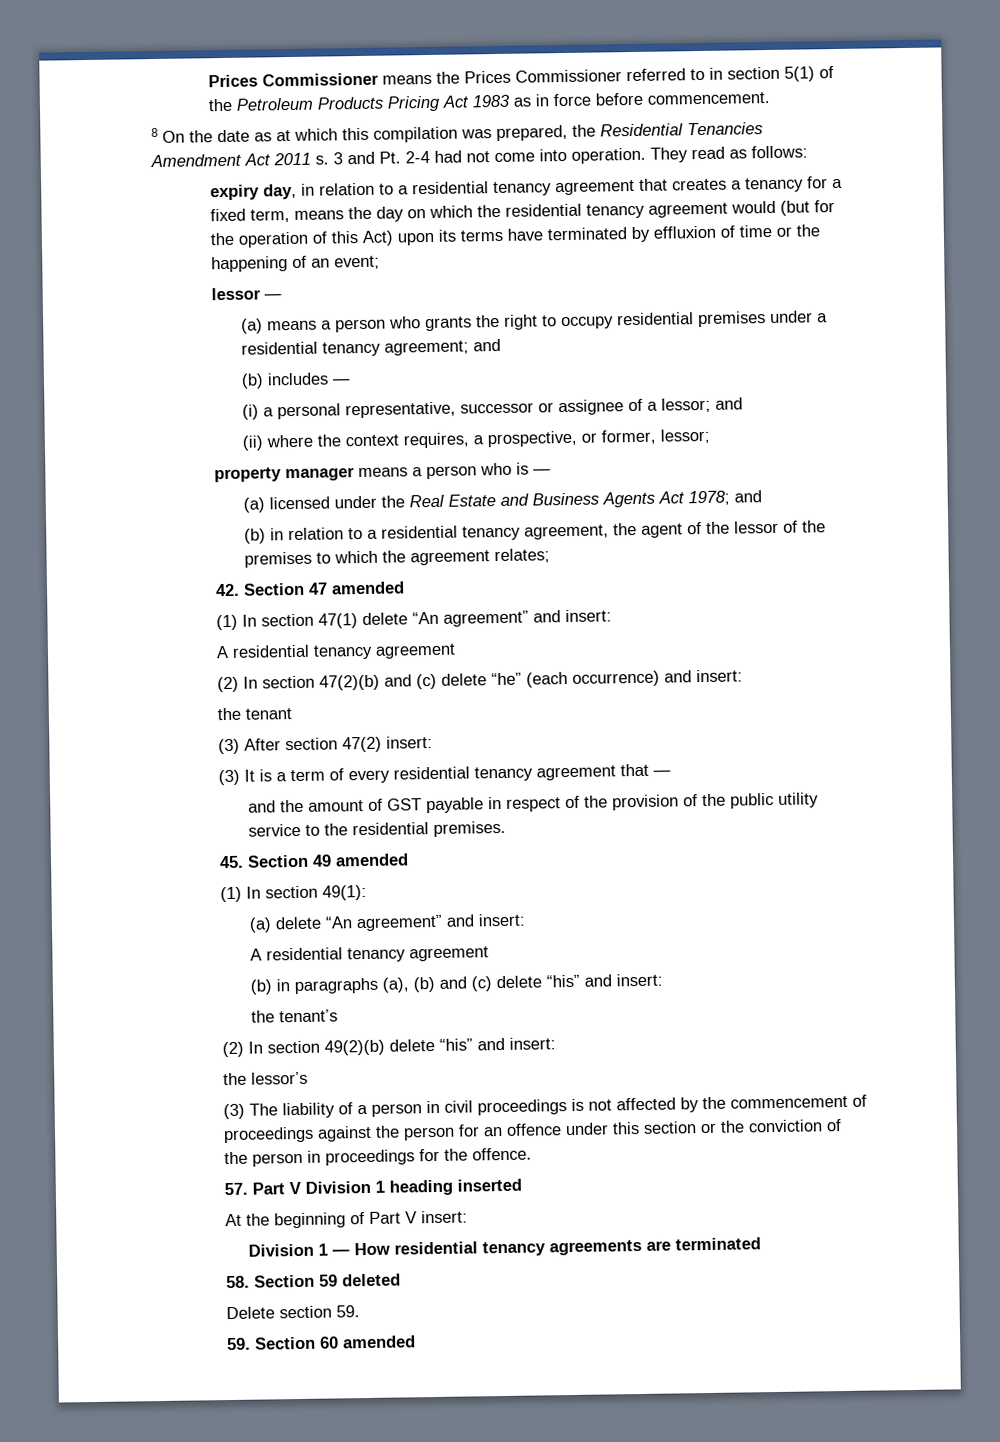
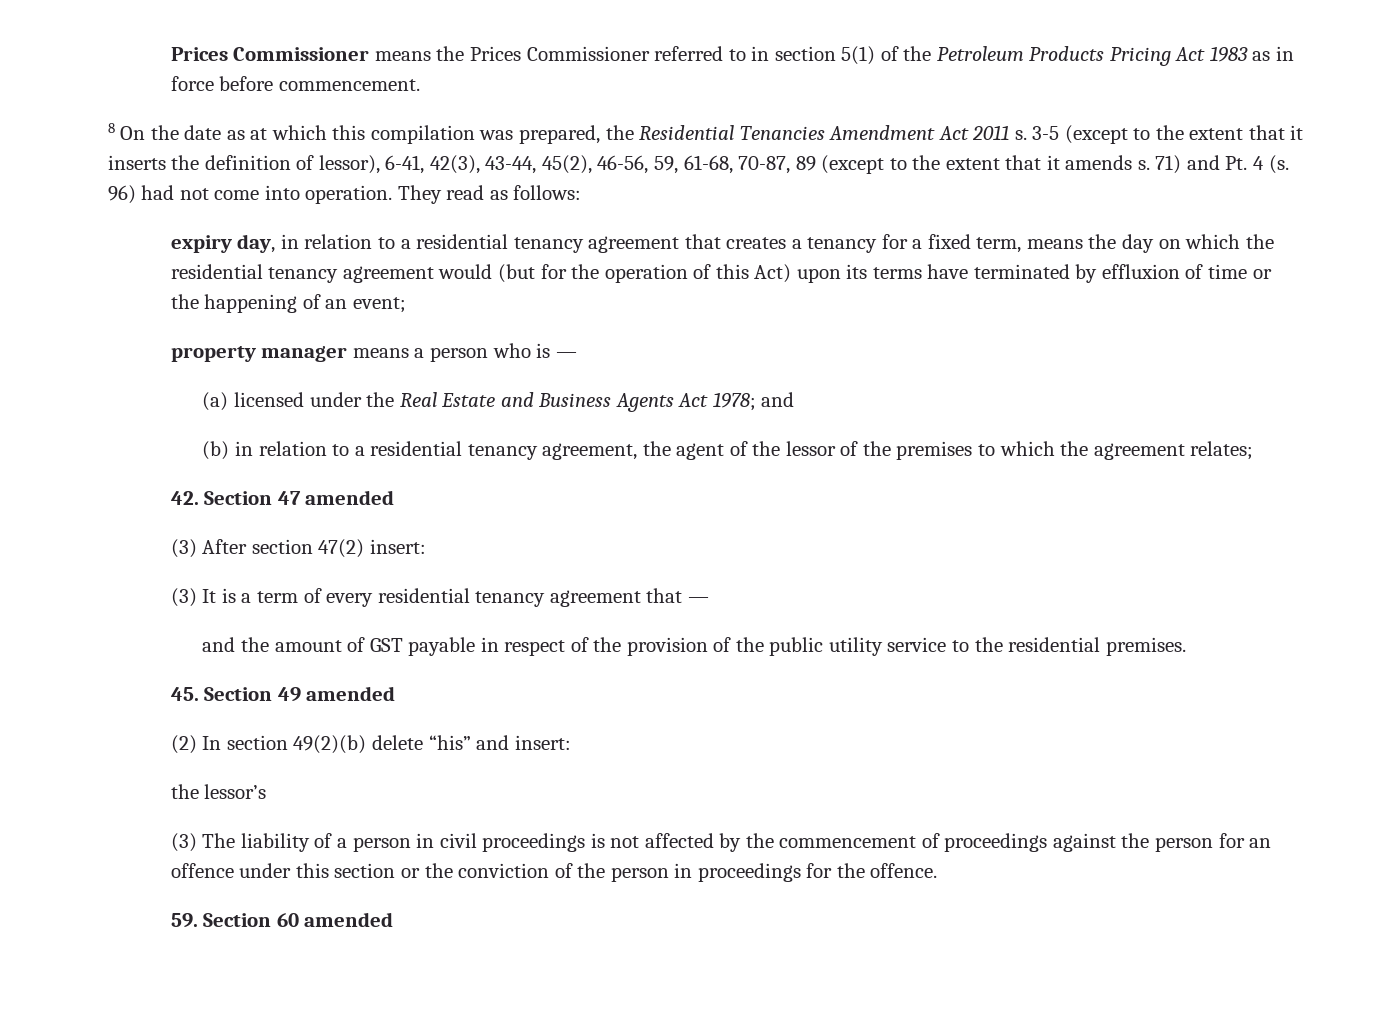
- 3 and Pt. 2-4 had not come into operation.
+ 3-5 (except to the extent that it inserts the definition of lessor), 6-41, 42(3), 43-44, 45(2), 46-56, 59, 61-68, 70-87, 89 (except to the extent that it amends s. 71) and Pt. 4 (s. 96) had not come into operation.
- lessor —
- (a) means a person who grants the right to occupy residential premises under a residential tenancy agreement; and
- (b) includes —
- (i) a personal representative, successor or assignee of a lessor; and
- (ii) where the context requires, a prospective, or former, lessor;
- (1) In section 47(1) delete “An agreement” and insert:
- A residential tenancy agreement
- (2) In section 47(2)(b) and (c) delete “he” (each occurrence) and insert:
- the tenant
- (1) In section 49(1):
- (a) delete “An agreement” and insert:
- A residential tenancy agreement
- (b) in paragraphs (a), (b) and (c) delete “his” and insert:
- the tenant’s
- 57. Part V Division 1 heading inserted
- At the beginning of Part V insert:
- Division 1 — How residential tenancy agreements are terminated
- 58. Section 59 deleted
- Delete section 59.

